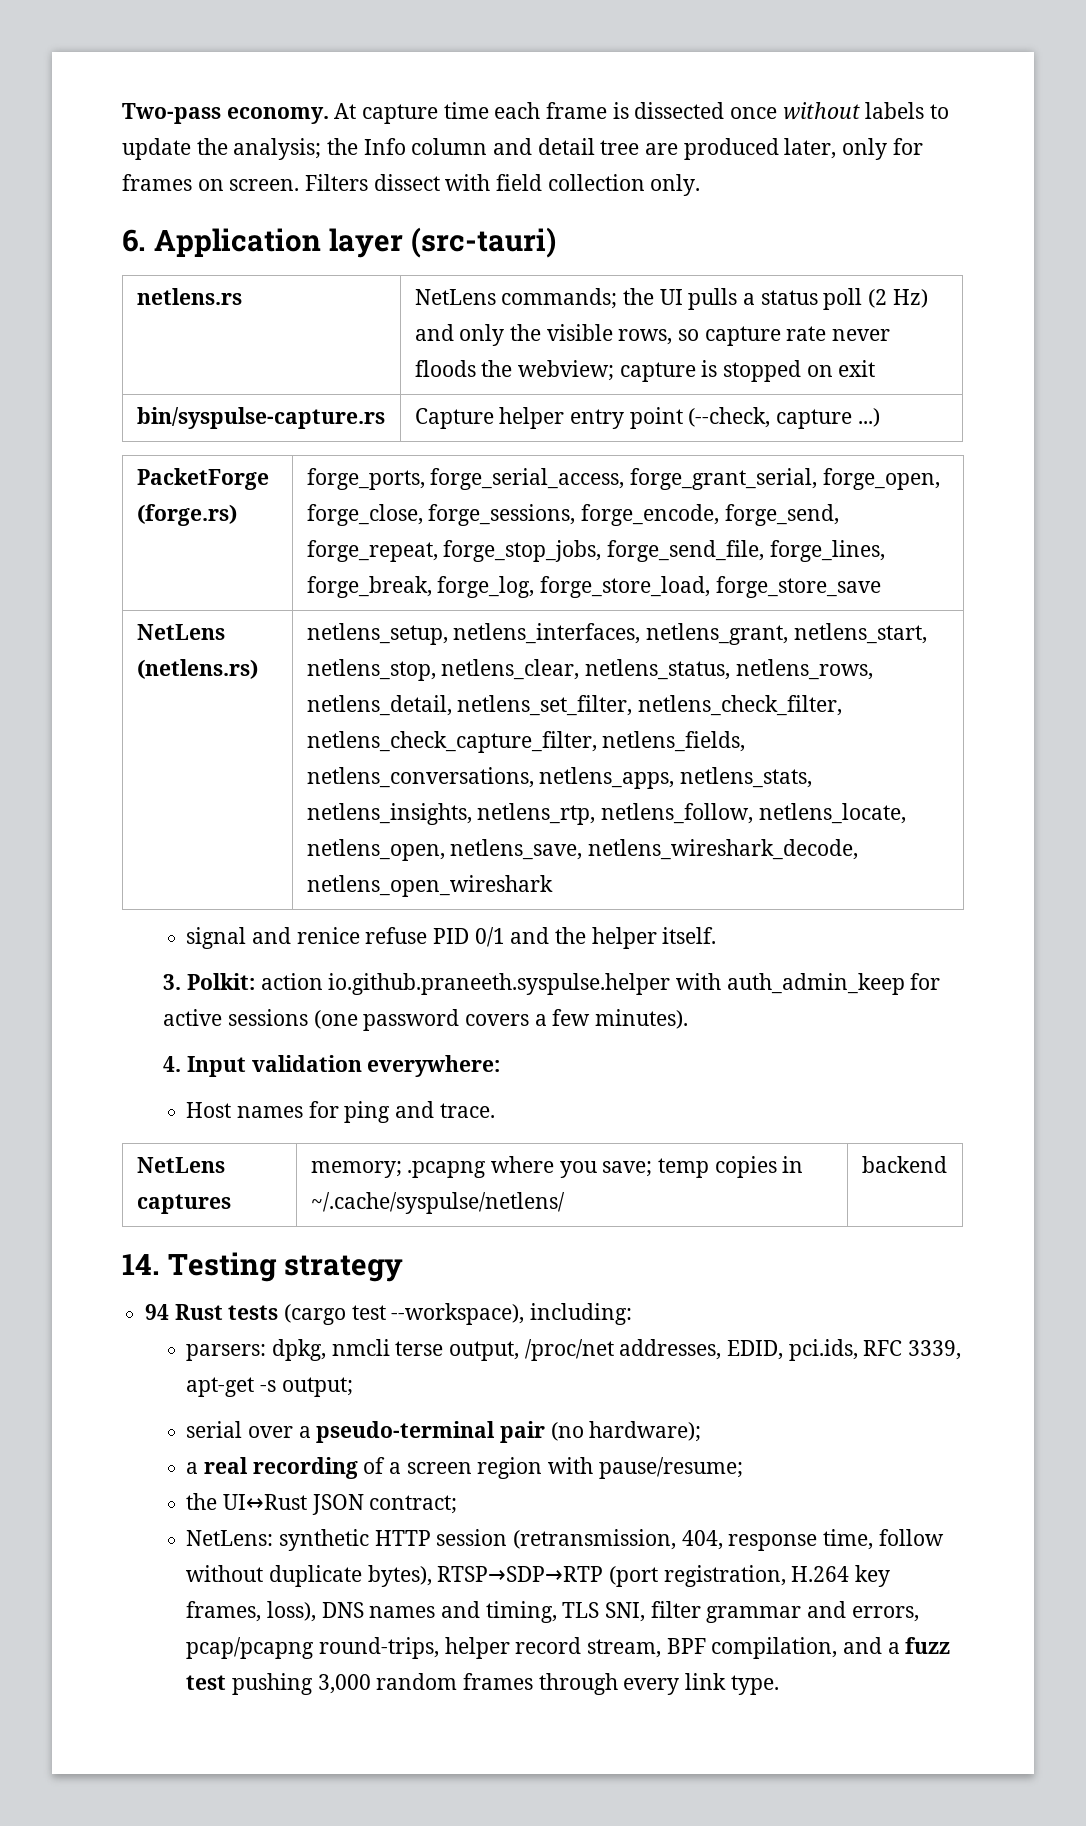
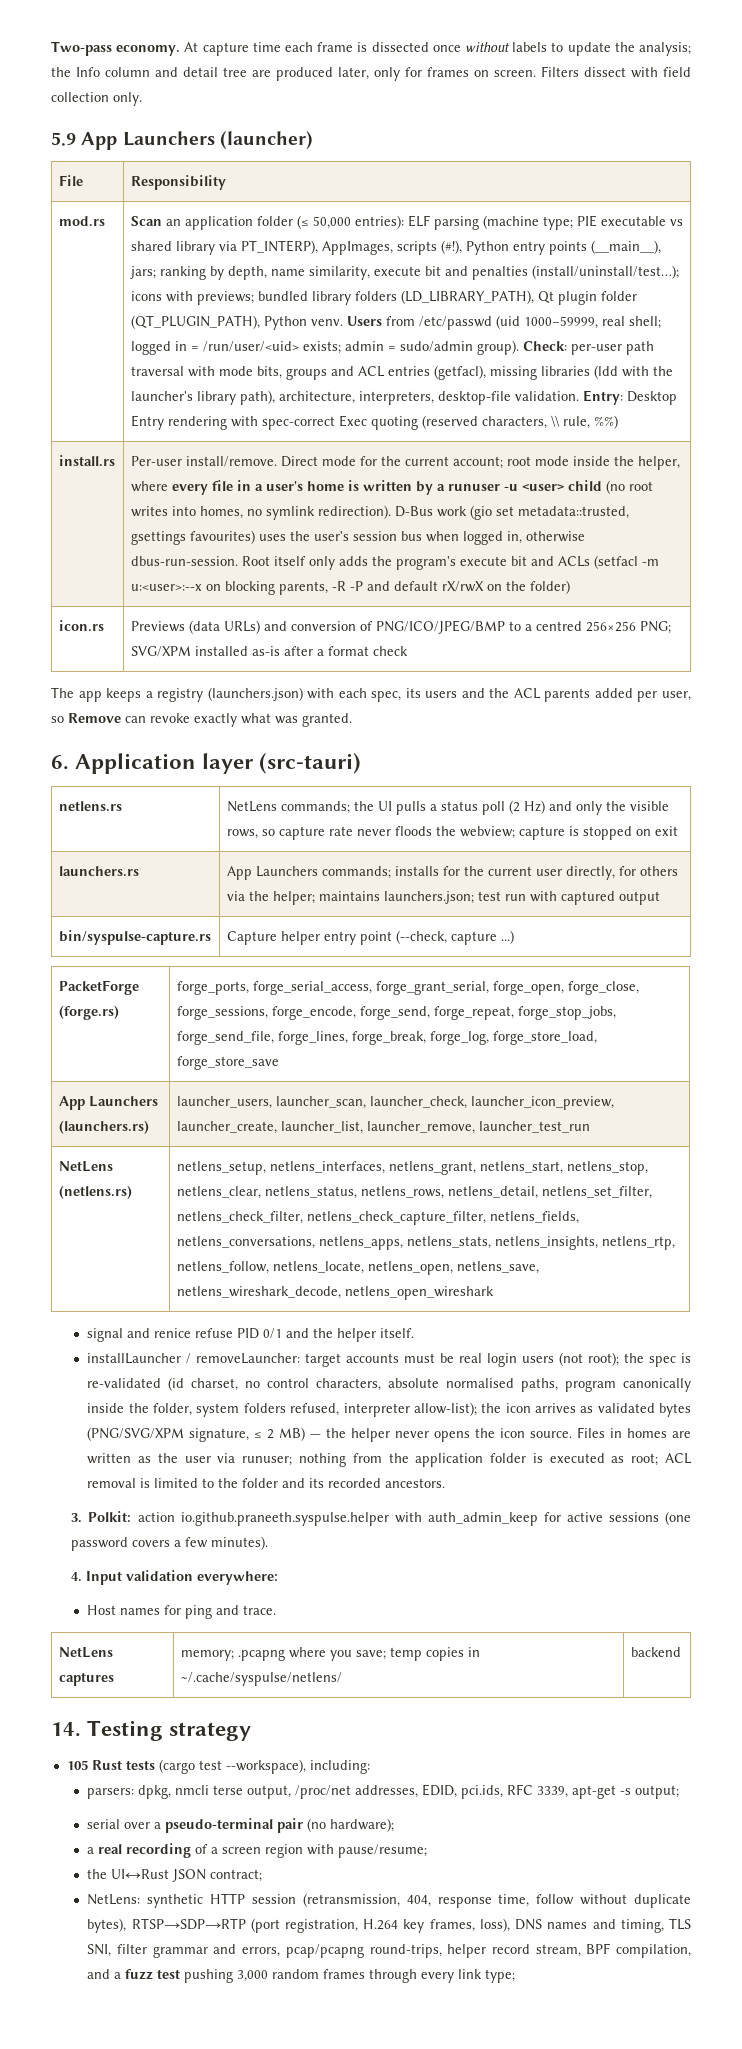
+ 5.9 App Launchers (launcher)
+ File | Responsibility
+ mod.rs | Scan an application folder (≤ 50,000 entries): ELF parsing (machine type; PIE executable vs shared library via PT_INTERP), AppImages, scripts (#!), Python entry points (__main__), jars; ranking by depth, name similarity, execute bit and penalties (install/uninstall/test…); icons with previews; bundled library folders (LD_LIBRARY_PATH), Qt plugin folder (QT_PLUGIN_PATH), Python venv. Users from /etc/passwd (uid 1000–59999, real shell; logged in = /run/user/<uid> exists; admin = sudo/admin group). Check: per-user path traversal with mode bits, groups and ACL entries (getfacl), missing libraries (ldd with the launcher's library path), architecture, interpreters, desktop-file validation. Entry: Desktop Entry rendering with spec-correct Exec quoting (reserved characters, \\ rule, %%)
+ install.rs | Per-user install/remove. Direct mode for the current account; root mode inside the helper, where every file in a user's home is written by a runuser -u <user> child (no root writes into homes, no symlink redirection). D-Bus work (gio set metadata::trusted, gsettings favourites) uses the user's session bus when logged in, otherwise dbus-run-session. Root itself only adds the program's execute bit and ACLs (setfacl -m u:<user>:--x on blocking parents, -R -P and default rX/rwX on the folder)
+ icon.rs | Previews (data URLs) and conversion of PNG/ICO/JPEG/BMP to a centred 256×256 PNG; SVG/XPM installed as-is after a format check
+ The app keeps a registry (launchers.json) with each spec, its users and the ACL parents added per user, so Remove can revoke exactly what was granted.
+ launchers.rs | App Launchers commands; installs for the current user directly, for others via the helper; maintains launchers.json; test run with captured output
+ App Launchers (launchers.rs) | launcher_users, launcher_scan, launcher_check, launcher_icon_preview, launcher_create, launcher_list, launcher_remove, launcher_test_run
+ installLauncher / removeLauncher: target accounts must be real login users (not root); the spec is re-validated (id charset, no control characters, absolute normalised paths, program canonically inside the folder, system folders refused, interpreter allow-list); the icon arrives as validated bytes (PNG/SVG/XPM signature, ≤ 2 MB) — the helper never opens the icon source. Files in homes are written as the user via runuser; nothing from the application folder is executed as root; ACL removal is limited to the folder and its recorded ancestors.
- 94 Rust tests (cargo test --workspace), including:
+ 105 Rust tests (cargo test --workspace), including:
- NetLens: synthetic HTTP session (retransmission, 404, response time, follow without duplicate bytes), RTSP→SDP→RTP (port registration, H.264 key frames, loss), DNS names and timing, TLS SNI, filter grammar and errors, pcap/pcapng round-trips, helper record stream, BPF compilation, and a fuzz test pushing 3,000 random frames through every link type.
+ NetLens: synthetic HTTP session (retransmission, 404, response time, follow without duplicate bytes), RTSP→SDP→RTP (port registration, H.264 key frames, loss), DNS names and timing, TLS SNI, filter grammar and errors, pcap/pcapng round-trips, helper record stream, BPF compilation, and a fuzz test pushing 3,000 random frames through every link type;

